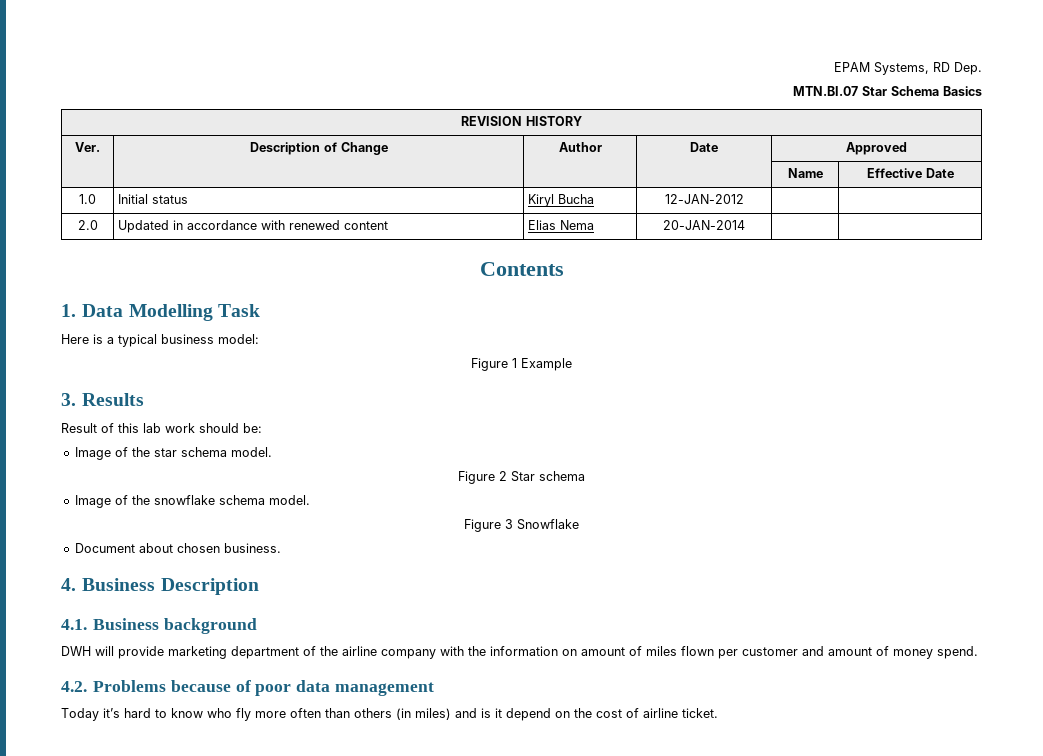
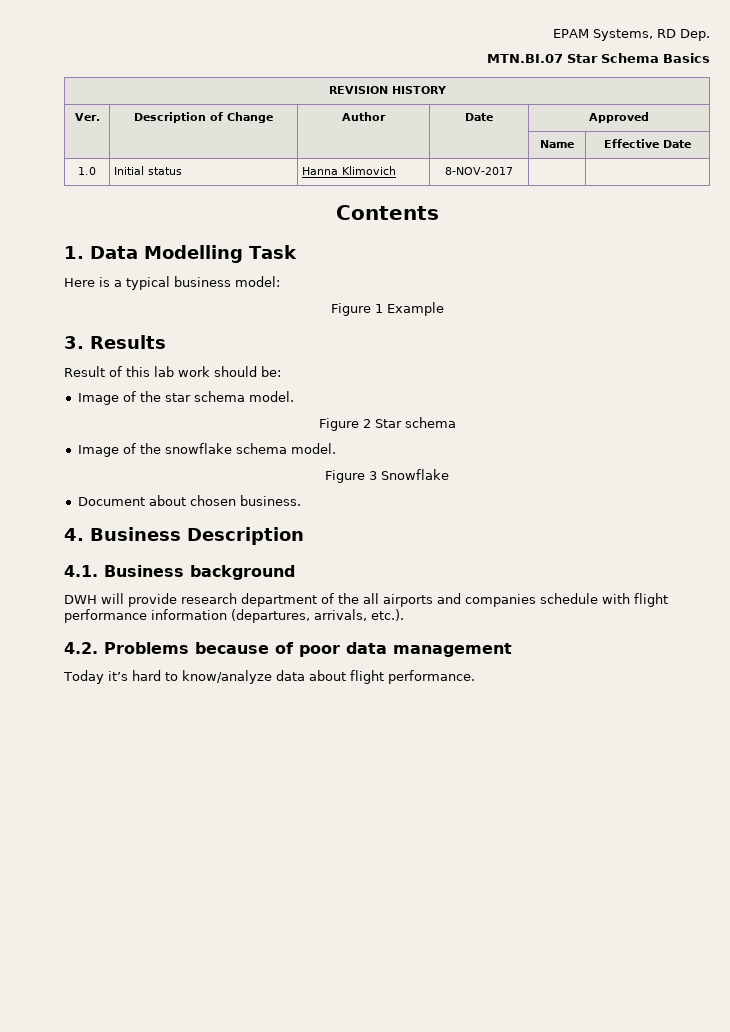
- 1.0 | Initial status | Kiryl Bucha | 12-JAN-2012 | |
- 2.0 | Updated in accordance with renewed content | Elias Nema | 20-JAN-2014 | |
+ 1.0 | Initial status | Hanna Klimovich | 8-NOV-2017 | |
- DWH will provide marketing department of the airline company with the information on amount of miles flown per customer and amount of money spend.
+ DWH will provide research department of the all airports and companies schedule with flight performance information (departures, arrivals, etc.).
- Today it’s hard to know who fly more often than others (in miles) and is it depend on the cost of airline ticket.
+ Today it’s hard to know/analyze data about flight performance.

